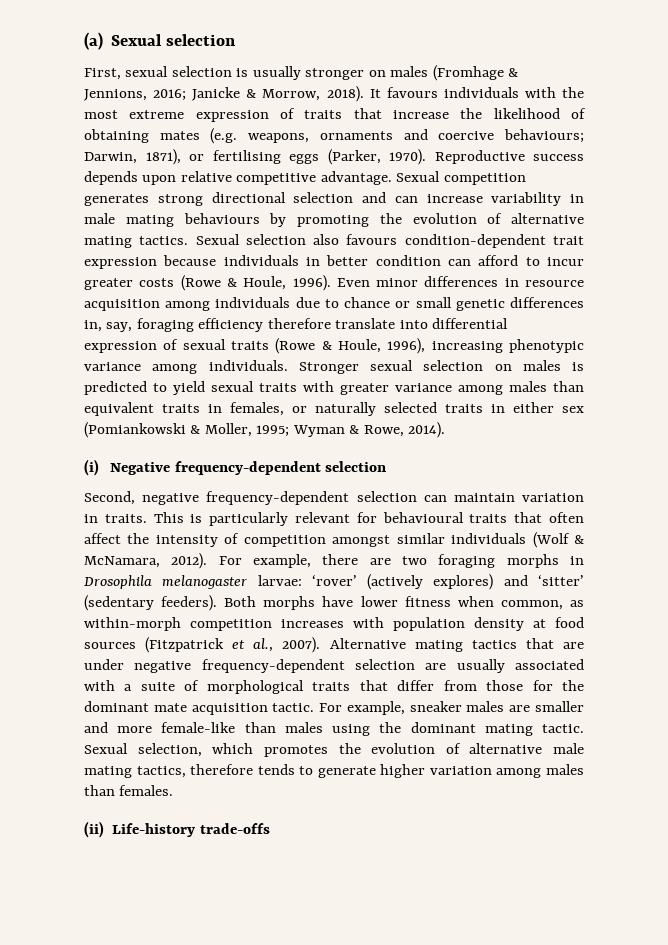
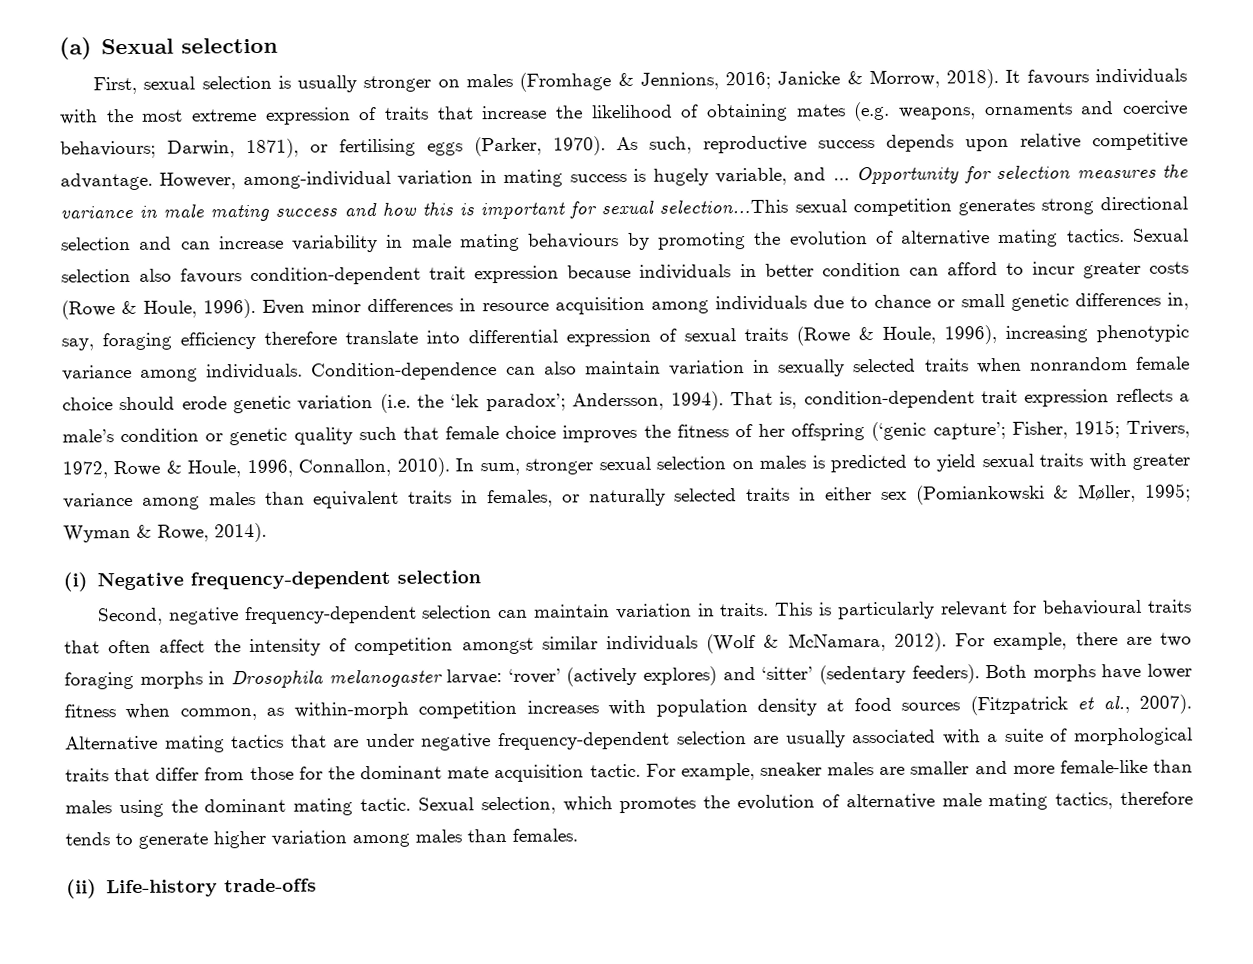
- Reproductive success depends upon relative competitive advantage.
+ As such, reproductive success depends upon relative competitive advantage.
- Sexual competition generates strong directional selection and can increase variability in male mating behaviours by promoting the evolution of alternative mating tactics.
+ However, among-individual variation in mating success is hugely variable, and … Opportunity for selection measures the variance in male mating success and how this is important for sexual selection…This sexual competition generates strong directional selection and can increase variability in male mating behaviours by promoting the evolution of alternative mating tactics.
- Stronger sexual selection on males is predicted to yield sexual traits with greater variance among males than equivalent traits in females, or naturally selected traits in either sex (Pomiankowski & Moller, 1995; Wyman & Rowe, 2014).
+ Condition-dependence can also maintain variation in sexually selected traits when nonrandom female choice should erode genetic variation (i.e. the ‘lek paradox’; Andersson, 1994). That is, condition-dependent trait expression reflects a male’s condition or genetic quality such that female choice improves the fitness of her offspring (‘genic capture’; Fisher, 1915; Trivers, 1972, Rowe & Houle, 1996, Connallon, 2010). In sum, stronger sexual selection on males is predicted to yield sexual traits with greater variance among males than equivalent traits in females, or naturally selected traits in either sex (Pomiankowski & Møller, 1995; Wyman & Rowe, 2014).

